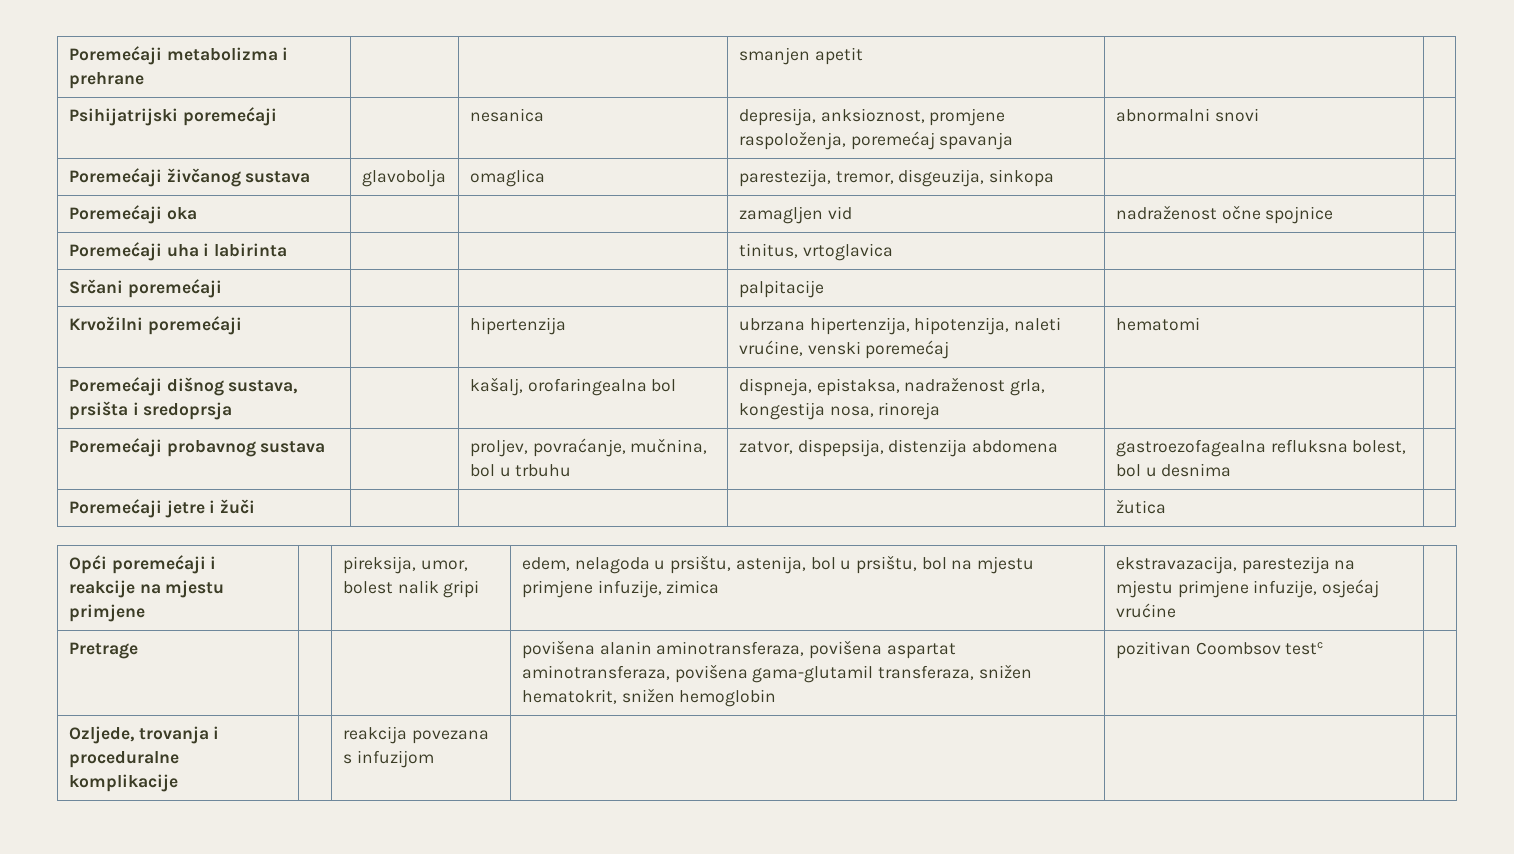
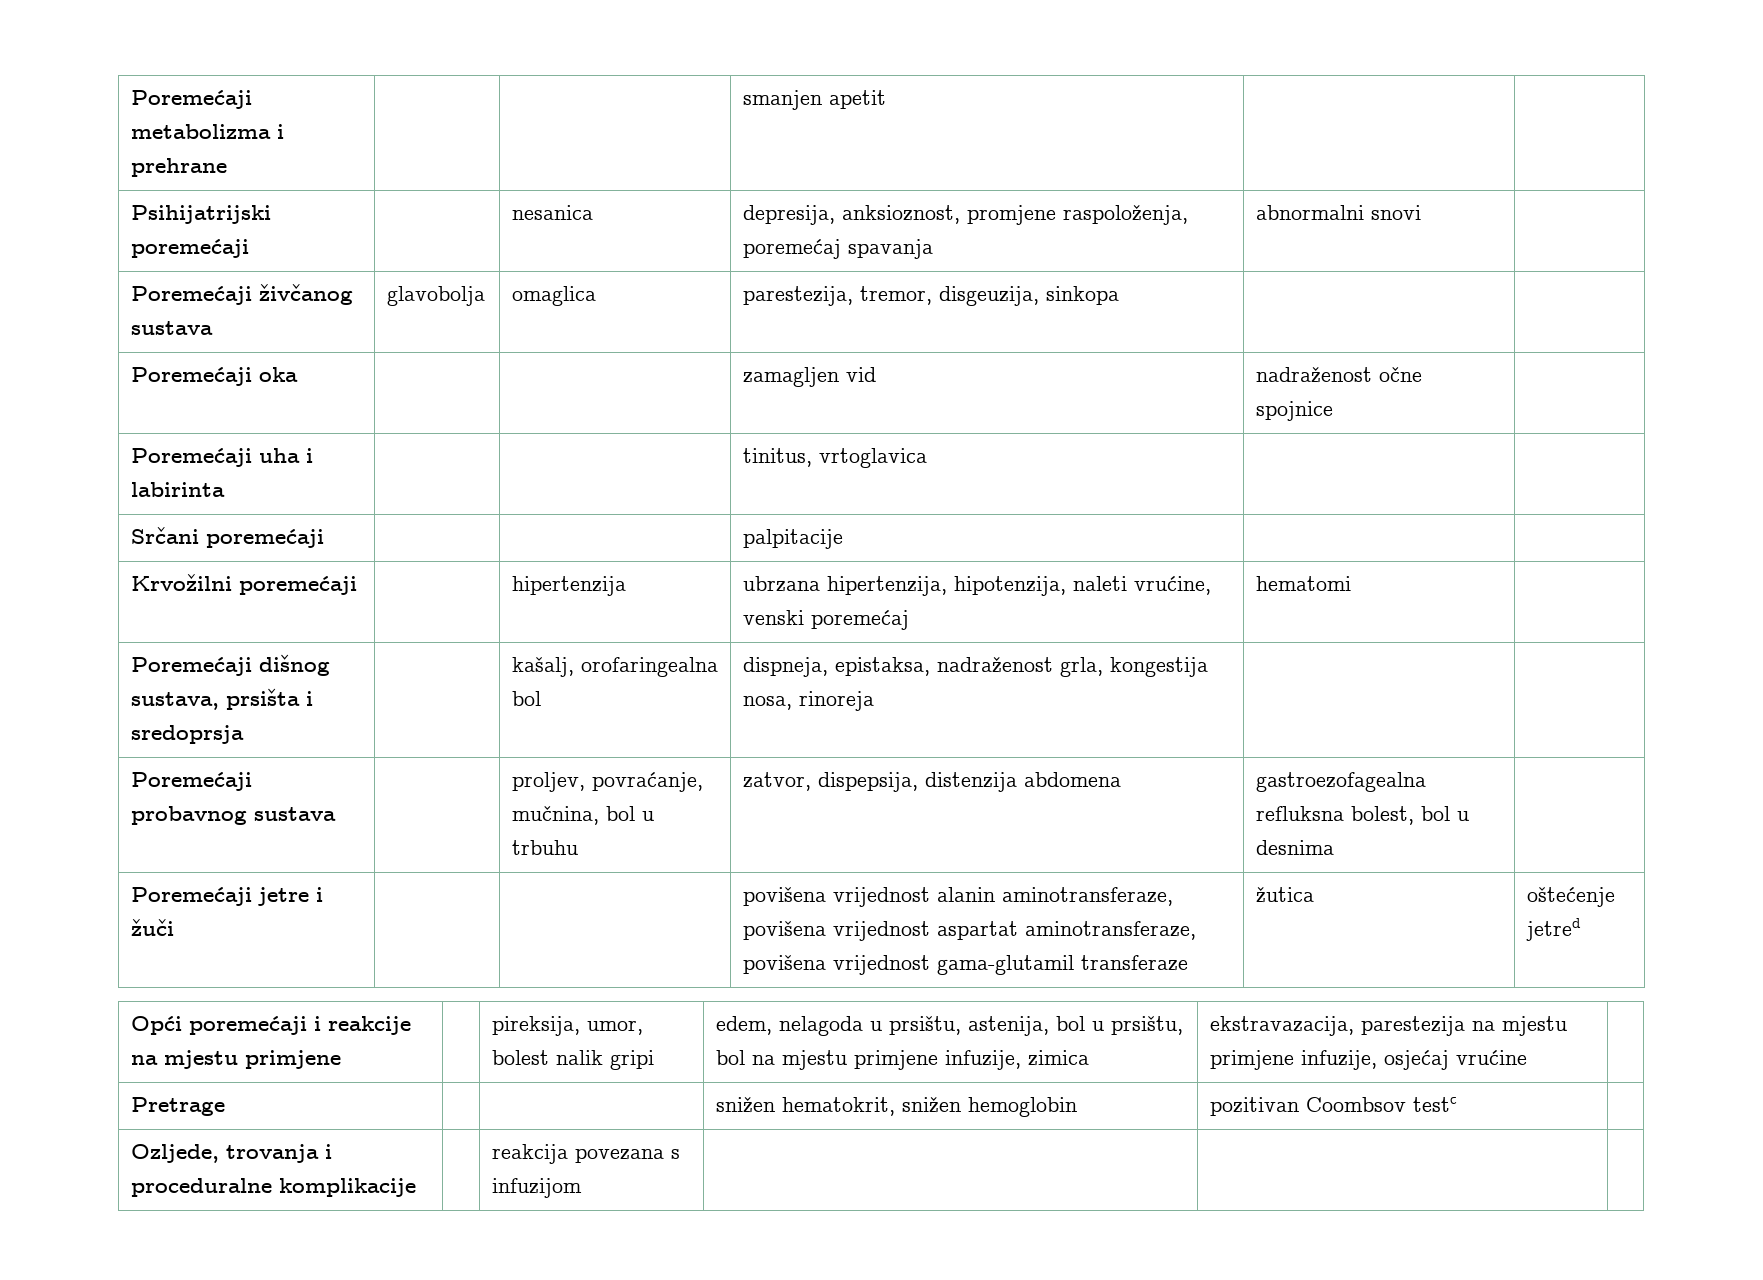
- Poremećaji jetre i žuči | | | | žutica |
+ Poremećaji jetre i žuči | | | povišena vrijednost alanin aminotransferaze, povišena vrijednost aspartat aminotransferaze, povišena vrijednost gama-glutamil transferaze | žutica | oštećenje jetred
- Pretrage | | | povišena alanin aminotransferaza, povišena aspartat aminotransferaza, povišena gama-glutamil transferaza, snižen hematokrit, snižen hemoglobin | pozitivan Coombsov testc |
+ Pretrage | | | snižen hematokrit, snižen hemoglobin | pozitivan Coombsov testc |

